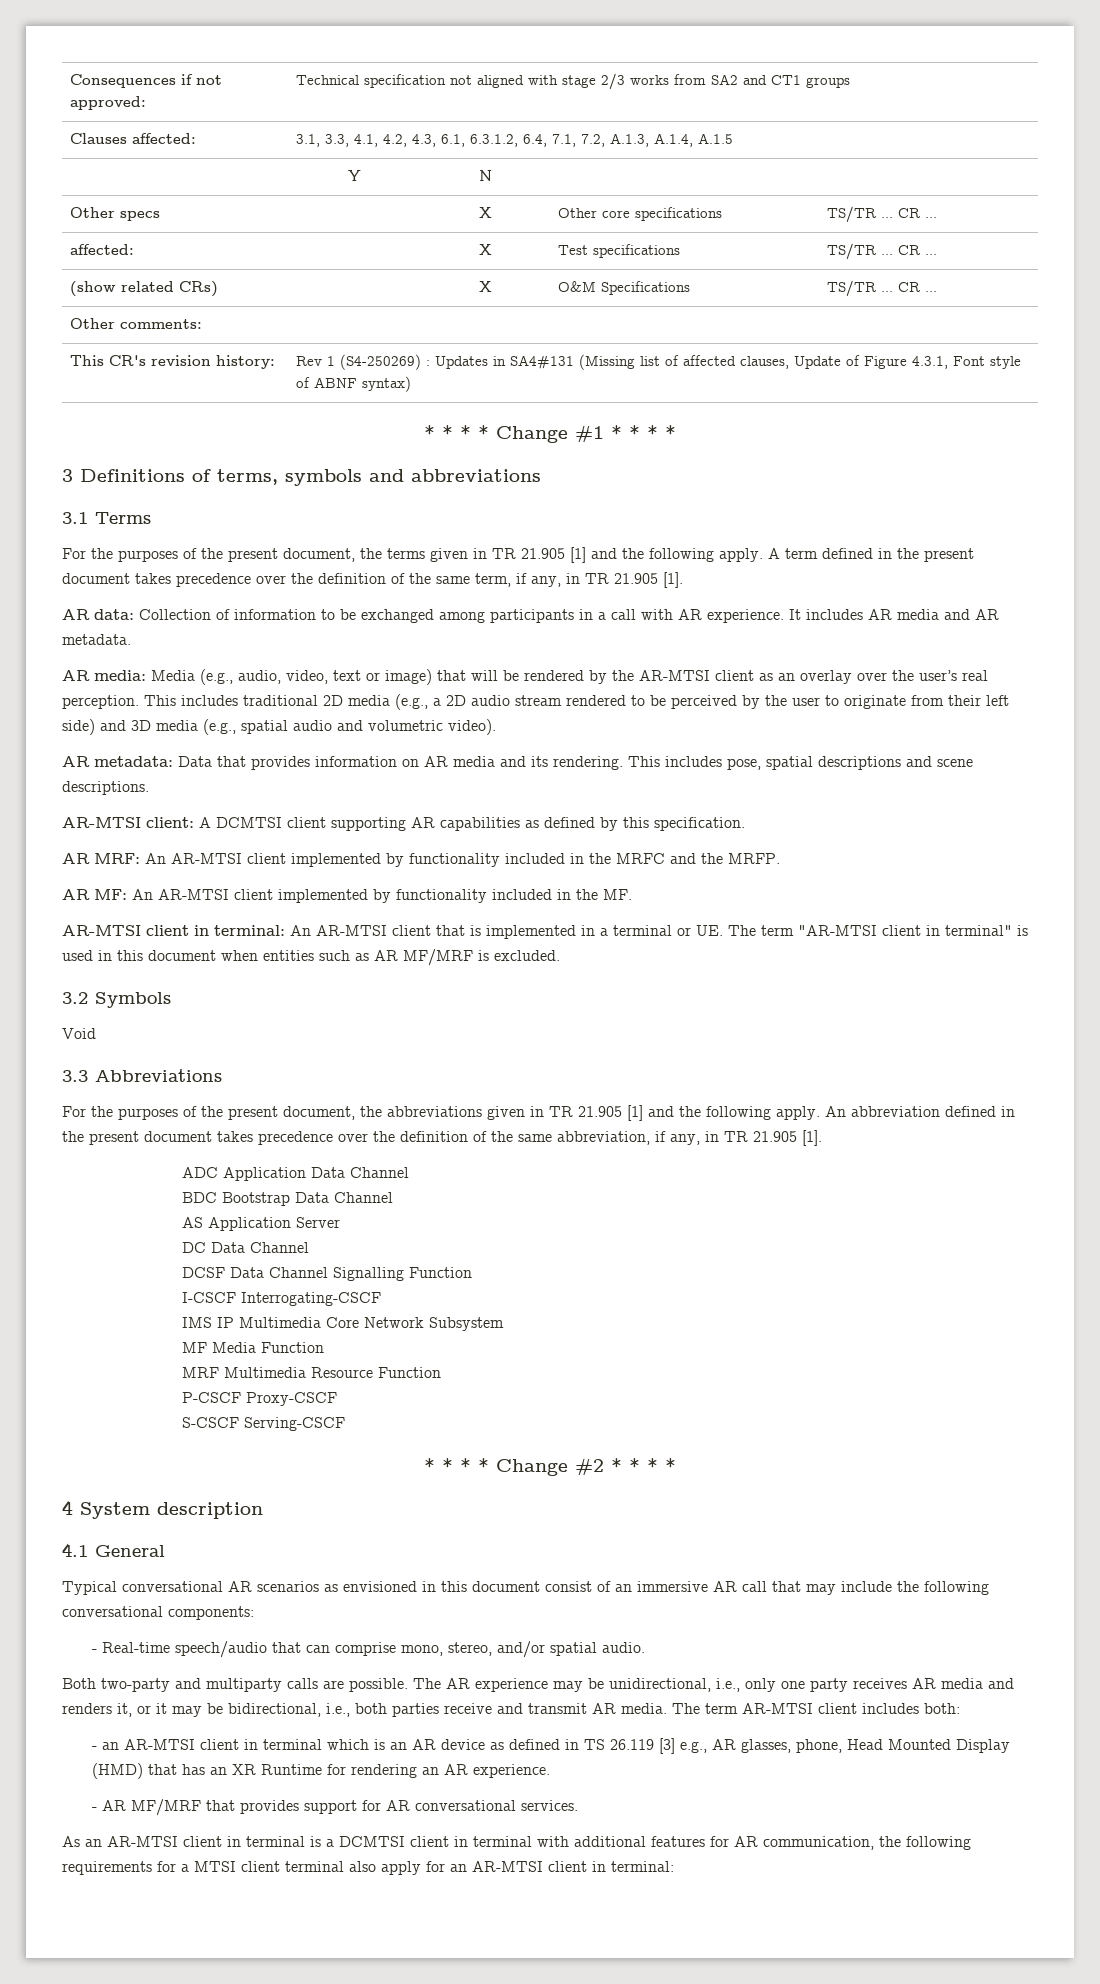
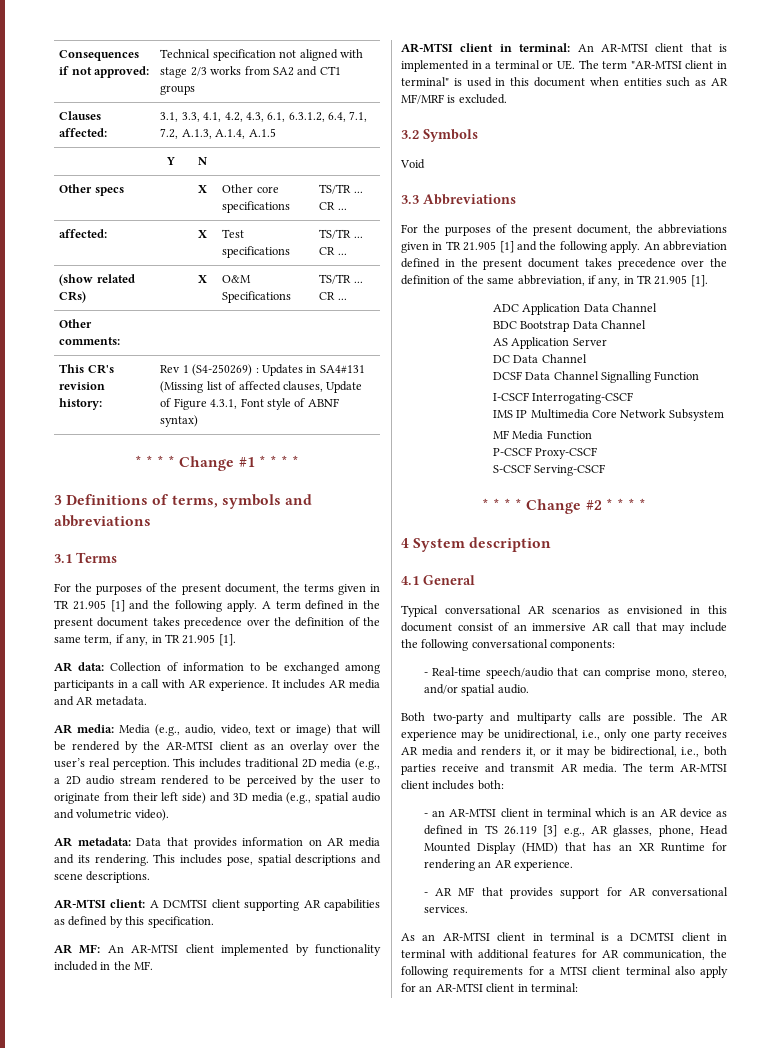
- AR MRF: An AR-MTSI client implemented by functionality included in the MRFC and the MRFP.
- MRF Multimedia Resource Function
- - AR MF/MRF that provides support for AR conversational services.
+ - AR MF that provides support for AR conversational services.

